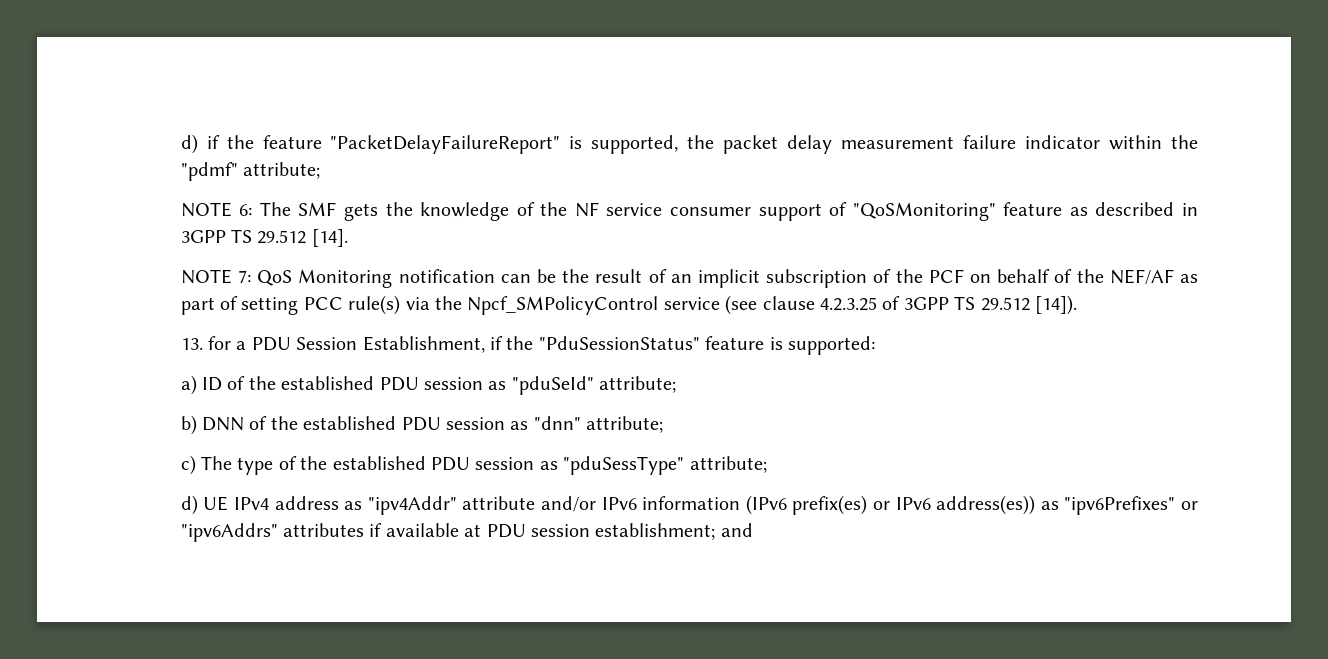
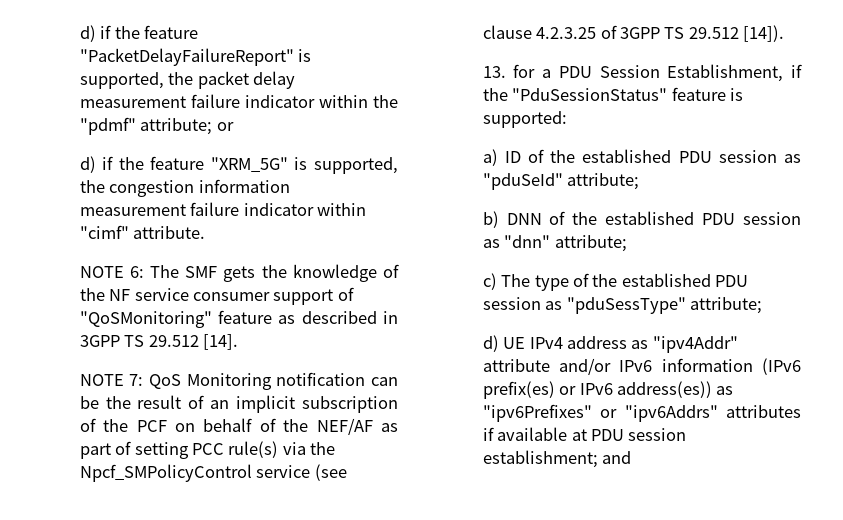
- d) if the feature "PacketDelayFailureReport" is supported, the packet delay measurement failure indicator within the "pdmf" attribute;
+ d) if the feature "PacketDelayFailureReport" is supported, the packet delay measurement failure indicator within the "pdmf" attribute; or
+ d) if the feature "XRM_5G" is supported, the congestion information measurement failure indicator within "cimf" attribute.

